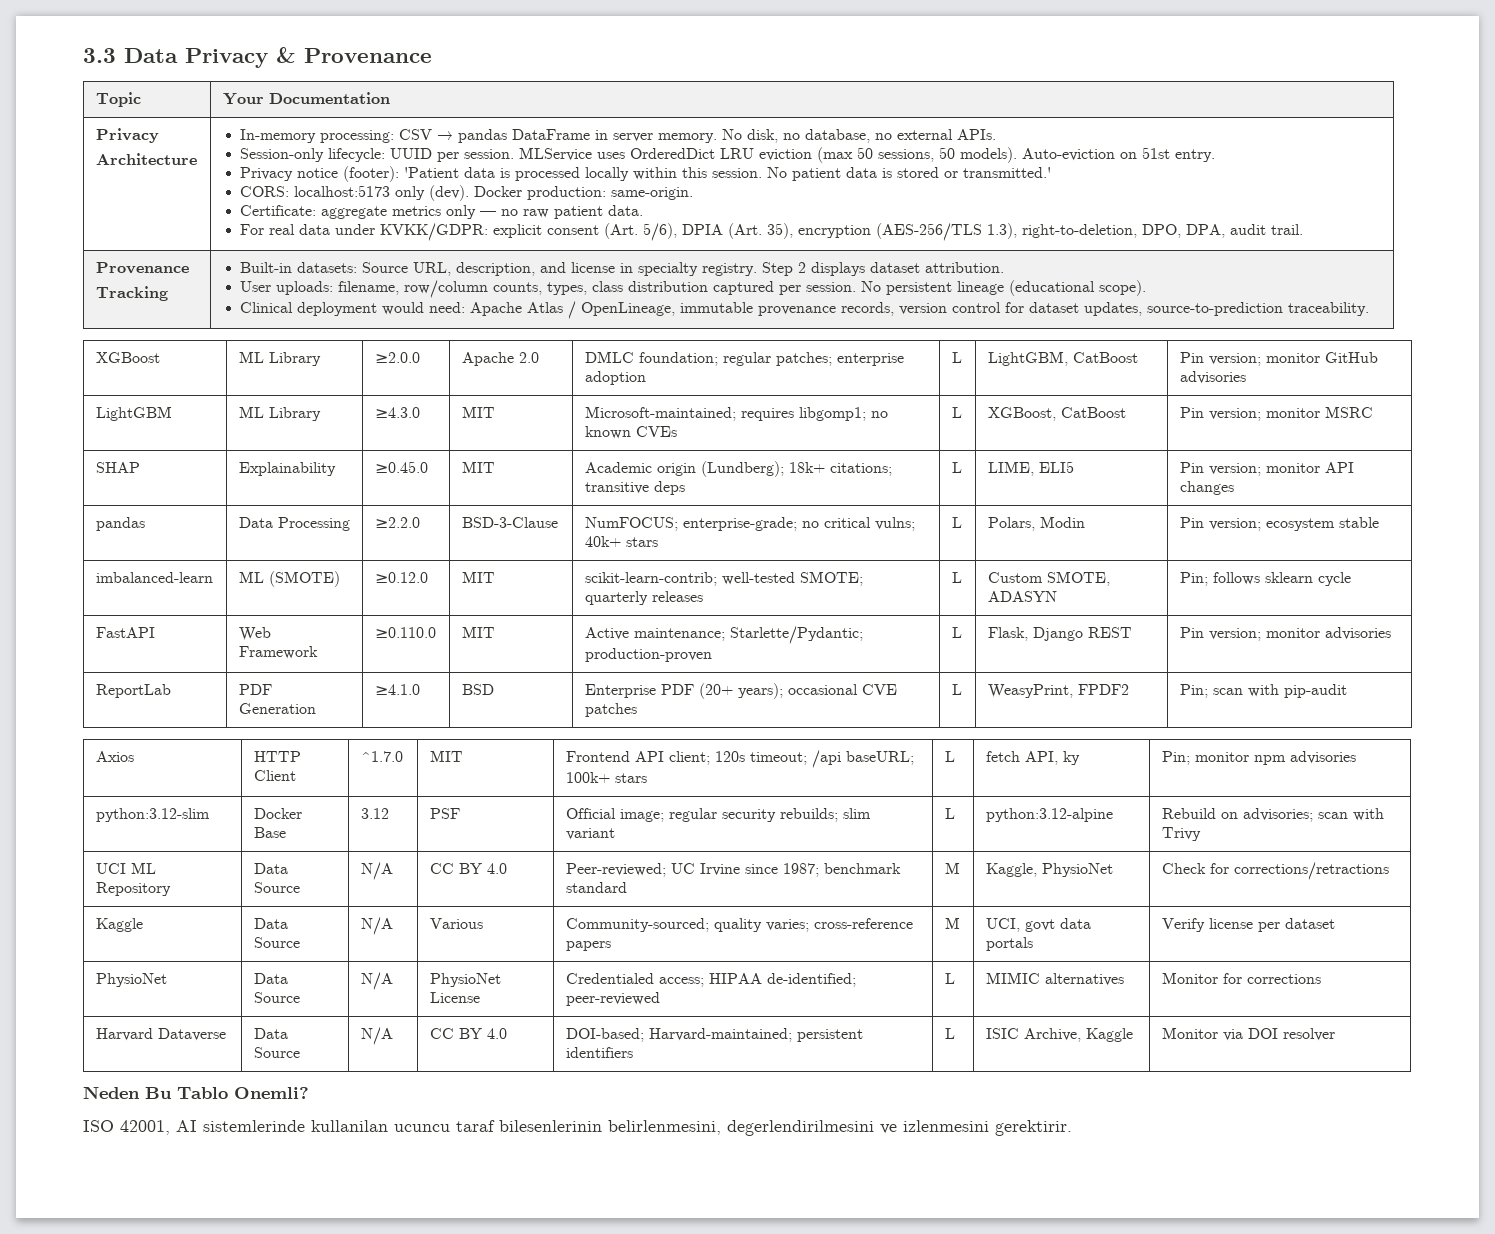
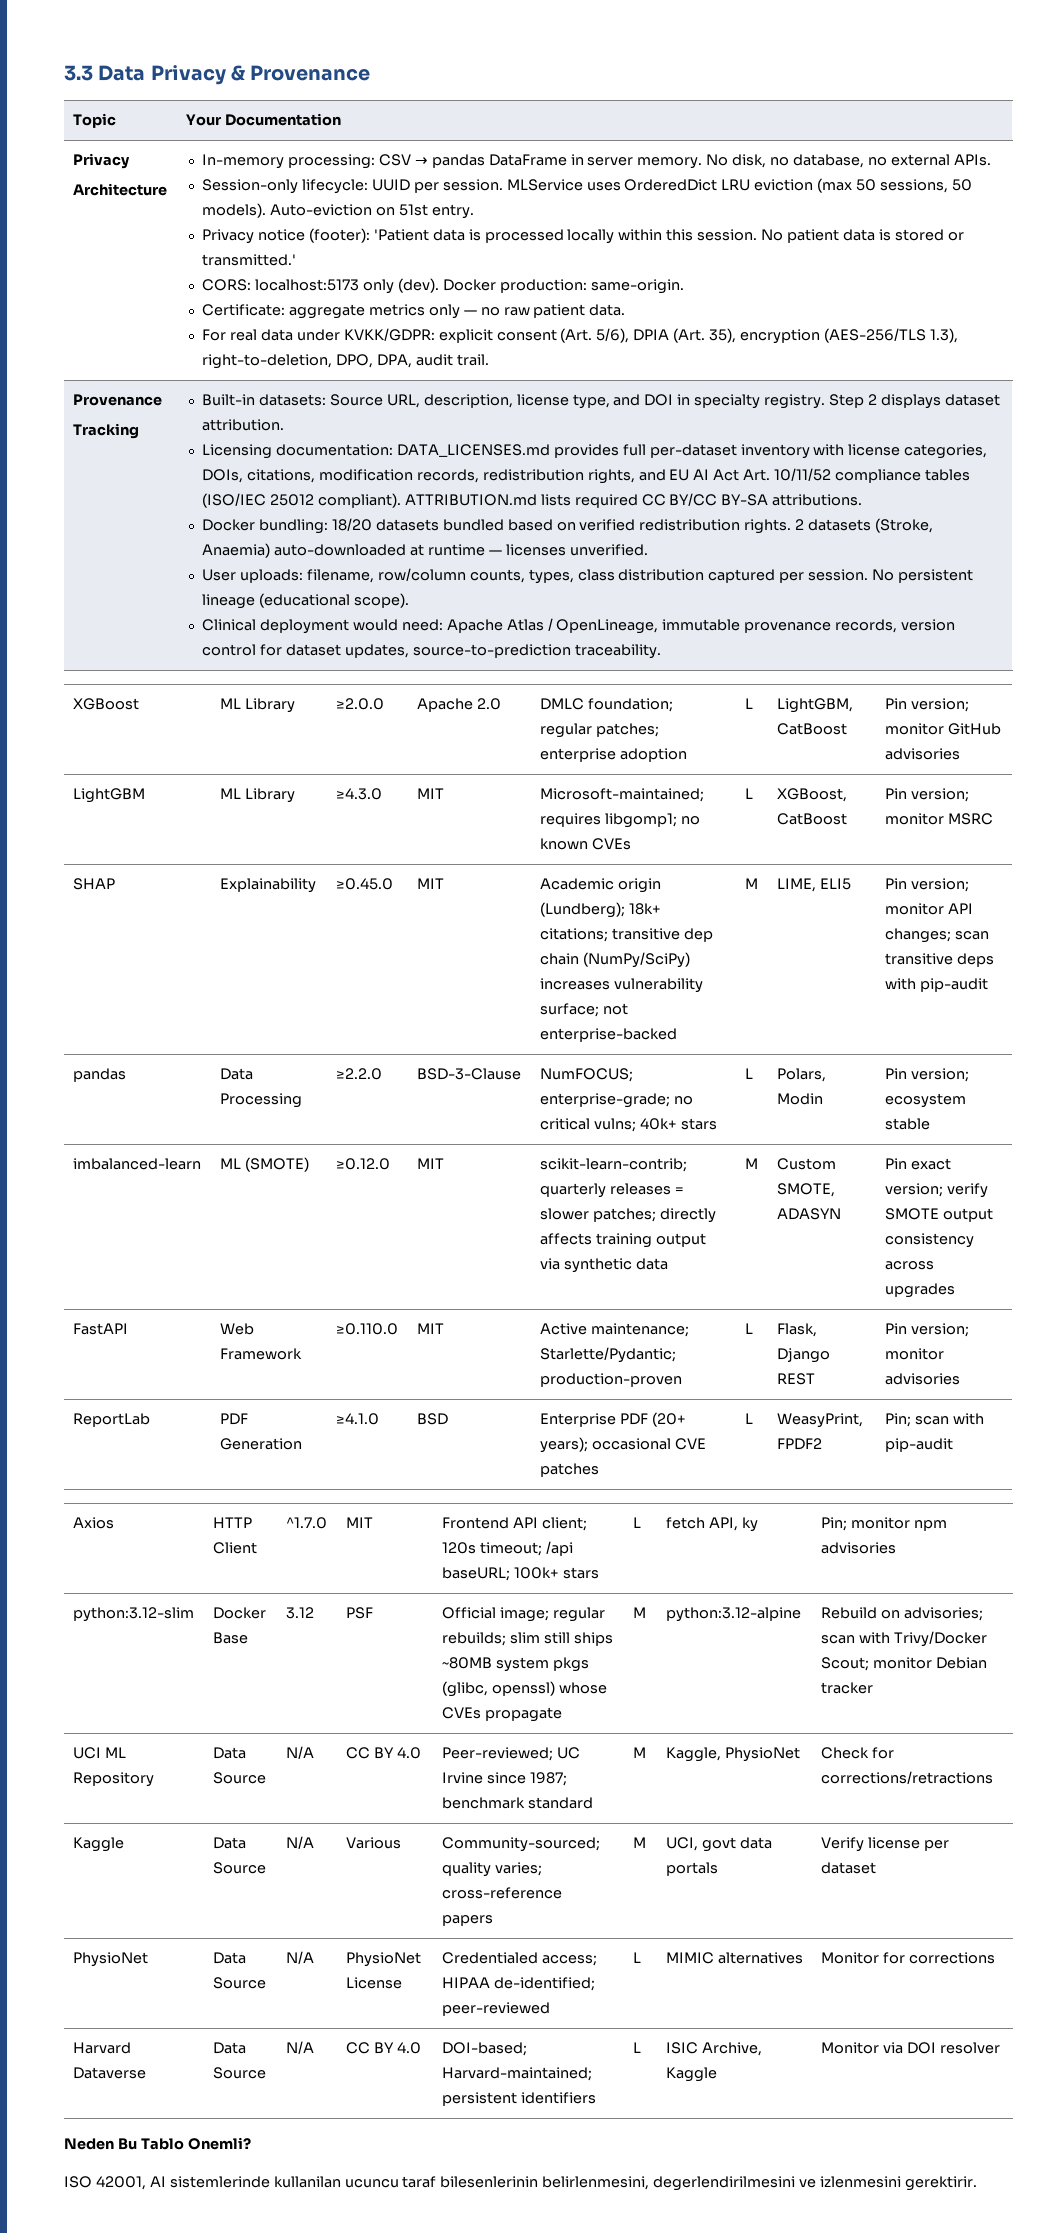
- Built-in datasets: Source URL, description, and license in specialty registry.
+ Built-in datasets: Source URL, description, license type, and DOI in specialty registry.
+ Licensing documentation: DATA_LICENSES.md provides full per-dataset inventory with license categories, DOIs, citations, modification records, redistribution rights, and EU AI Act Art. 10/11/52 compliance tables (ISO/IEC 25012 compliant). ATTRIBUTION.md lists required CC BY/CC BY-SA attributions.
+ Docker bundling: 18/20 datasets bundled based on verified redistribution rights. 2 datasets (Stroke, Anaemia) auto-downloaded at runtime — licenses unverified.
- SHAP | Explainability | ≥0.45.0 | MIT | Academic origin (Lundberg); 18k+ citations; transitive deps | L | LIME, ELI5 | Pin version; monitor API changes
+ SHAP | Explainability | ≥0.45.0 | MIT | Academic origin (Lundberg); 18k+ citations; transitive dep chain (NumPy/SciPy) increases vulnerability surface; not enterprise-backed | M | LIME, ELI5 | Pin version; monitor API changes; scan transitive deps with pip-audit
- imbalanced-learn | ML (SMOTE) | ≥0.12.0 | MIT | scikit-learn-contrib; well-tested SMOTE; quarterly releases | L | Custom SMOTE, ADASYN | Pin; follows sklearn cycle
+ imbalanced-learn | ML (SMOTE) | ≥0.12.0 | MIT | scikit-learn-contrib; quarterly releases = slower patches; directly affects training output via synthetic data | M | Custom SMOTE, ADASYN | Pin exact version; verify SMOTE output consistency across upgrades
- python:3.12-slim | Docker Base | 3.12 | PSF | Official image; regular security rebuilds; slim variant | L | python:3.12-alpine | Rebuild on advisories; scan with Trivy
+ python:3.12-slim | Docker Base | 3.12 | PSF | Official image; regular rebuilds; slim still ships ~80MB system pkgs (glibc, openssl) whose CVEs propagate | M | python:3.12-alpine | Rebuild on advisories; scan with Trivy/Docker Scout; monitor Debian tracker

